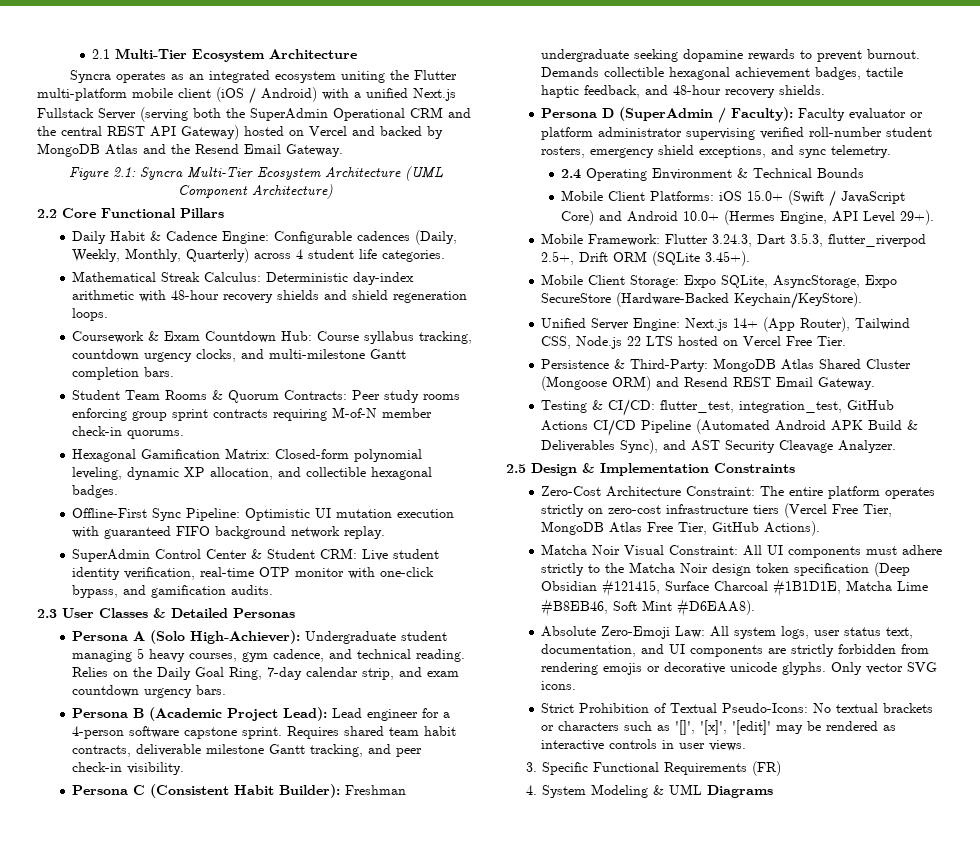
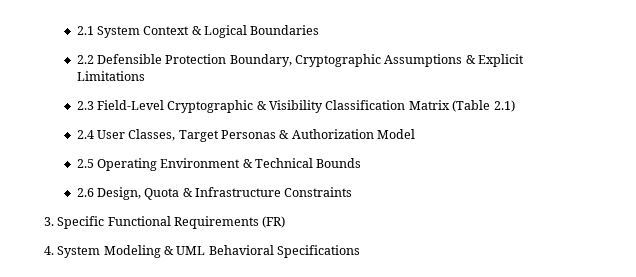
- 2.1 Multi-Tier Ecosystem Architecture
- Syncra operates as an integrated ecosystem uniting the Flutter multi-platform mobile client (iOS / Android) with a unified Next.js Fullstack Server (serving both the SuperAdmin Operational CRM and the central REST API Gateway) hosted on Vercel and backed by MongoDB Atlas and the Resend Email Gateway.
- Figure 2.1: Syncra Multi-Tier Ecosystem Architecture (UML Component Architecture)
- 2.2 Core Functional Pillars
- Daily Habit & Cadence Engine: Configurable cadences (Daily, Weekly, Monthly, Quarterly) across 4 student life categories.
- Mathematical Streak Calculus: Deterministic day-index arithmetic with 48-hour recovery shields and shield regeneration loops.
- Coursework & Exam Countdown Hub: Course syllabus tracking, countdown urgency clocks, and multi-milestone Gantt completion bars.
- Student Team Rooms & Quorum Contracts: Peer study rooms enforcing group sprint contracts requiring M-of-N member check-in quorums.
- Hexagonal Gamification Matrix: Closed-form polynomial leveling, dynamic XP allocation, and collectible hexagonal badges.
- Offline-First Sync Pipeline: Optimistic UI mutation execution with guaranteed FIFO background network replay.
- SuperAdmin Control Center & Student CRM: Live student identity verification, real-time OTP monitor with one-click bypass, and gamification audits.
- 2.3 User Classes & Detailed Personas
- Persona A (Solo High-Achiever): Undergraduate student managing 5 heavy courses, gym cadence, and technical reading. Relies on the Daily Goal Ring, 7-day calendar strip, and exam countdown urgency bars.
- Persona B (Academic Project Lead): Lead engineer for a 4-person software capstone sprint. Requires shared team habit contracts, deliverable milestone Gantt tracking, and peer check-in visibility.
- Persona C (Consistent Habit Builder): Freshman undergraduate seeking dopamine rewards to prevent burnout. Demands collectible hexagonal achievement badges, tactile haptic feedback, and 48-hour recovery shields.
- Persona D (SuperAdmin / Faculty): Faculty evaluator or platform administrator supervising verified roll-number student rosters, emergency shield exceptions, and sync telemetry.
- 2.4 Operating Environment & Technical Bounds
+ 2.1 System Context & Logical Boundaries
+ 2.2 Defensible Protection Boundary, Cryptographic Assumptions & Explicit Limitations
+ 2.3 Field-Level Cryptographic & Visibility Classification Matrix (Table 2.1)
+ 2.4 User Classes, Target Personas & Authorization Model
+ 2.5 Operating Environment & Technical Bounds
- Mobile Client Platforms: iOS 15.0+ (Swift / JavaScript Core) and Android 10.0+ (Hermes Engine, API Level 29+).
- Mobile Framework: Flutter 3.24.3, Dart 3.5.3, flutter_riverpod 2.5+, Drift ORM (SQLite 3.45+).
- Mobile Client Storage: Expo SQLite, AsyncStorage, Expo SecureStore (Hardware-Backed Keychain/KeyStore).
- Unified Server Engine: Next.js 14+ (App Router), Tailwind CSS, Node.js 22 LTS hosted on Vercel Free Tier.
- Persistence & Third-Party: MongoDB Atlas Shared Cluster (Mongoose ORM) and Resend REST Email Gateway.
- Testing & CI/CD: flutter_test, integration_test, GitHub Actions CI/CD Pipeline (Automated Android APK Build & Deliverables Sync), and AST Security Cleavage Analyzer.
- 2.5 Design & Implementation Constraints
- Zero-Cost Architecture Constraint: The entire platform operates strictly on zero-cost infrastructure tiers (Vercel Free Tier, MongoDB Atlas Free Tier, GitHub Actions).
- Matcha Noir Visual Constraint: All UI components must adhere strictly to the Matcha Noir design token specification (Deep Obsidian #121415, Surface Charcoal #1B1D1E, Matcha Lime #B8EB46, Soft Mint #D6EAA8).
- Absolute Zero-Emoji Law: All system logs, user status text, documentation, and UI components are strictly forbidden from rendering emojis or decorative unicode glyphs. Only vector SVG icons.
- Strict Prohibition of Textual Pseudo-Icons: No textual brackets or characters such as '[]', '[x]', '[edit]' may be rendered as interactive controls in user views.
+ 2.6 Design, Quota & Infrastructure Constraints
- 4. System Modeling & UML Diagrams
+ 4. System Modeling & UML Behavioral Specifications

